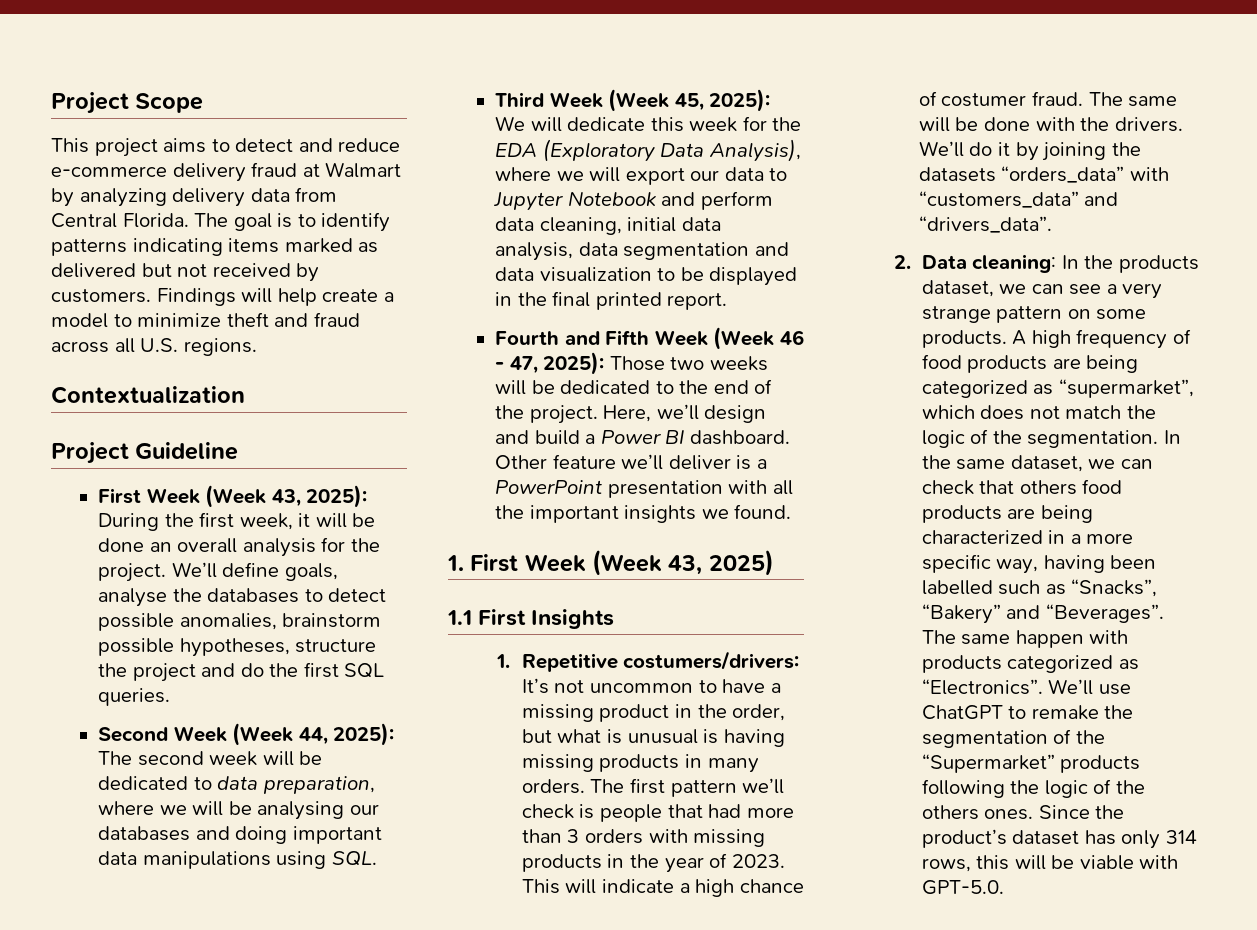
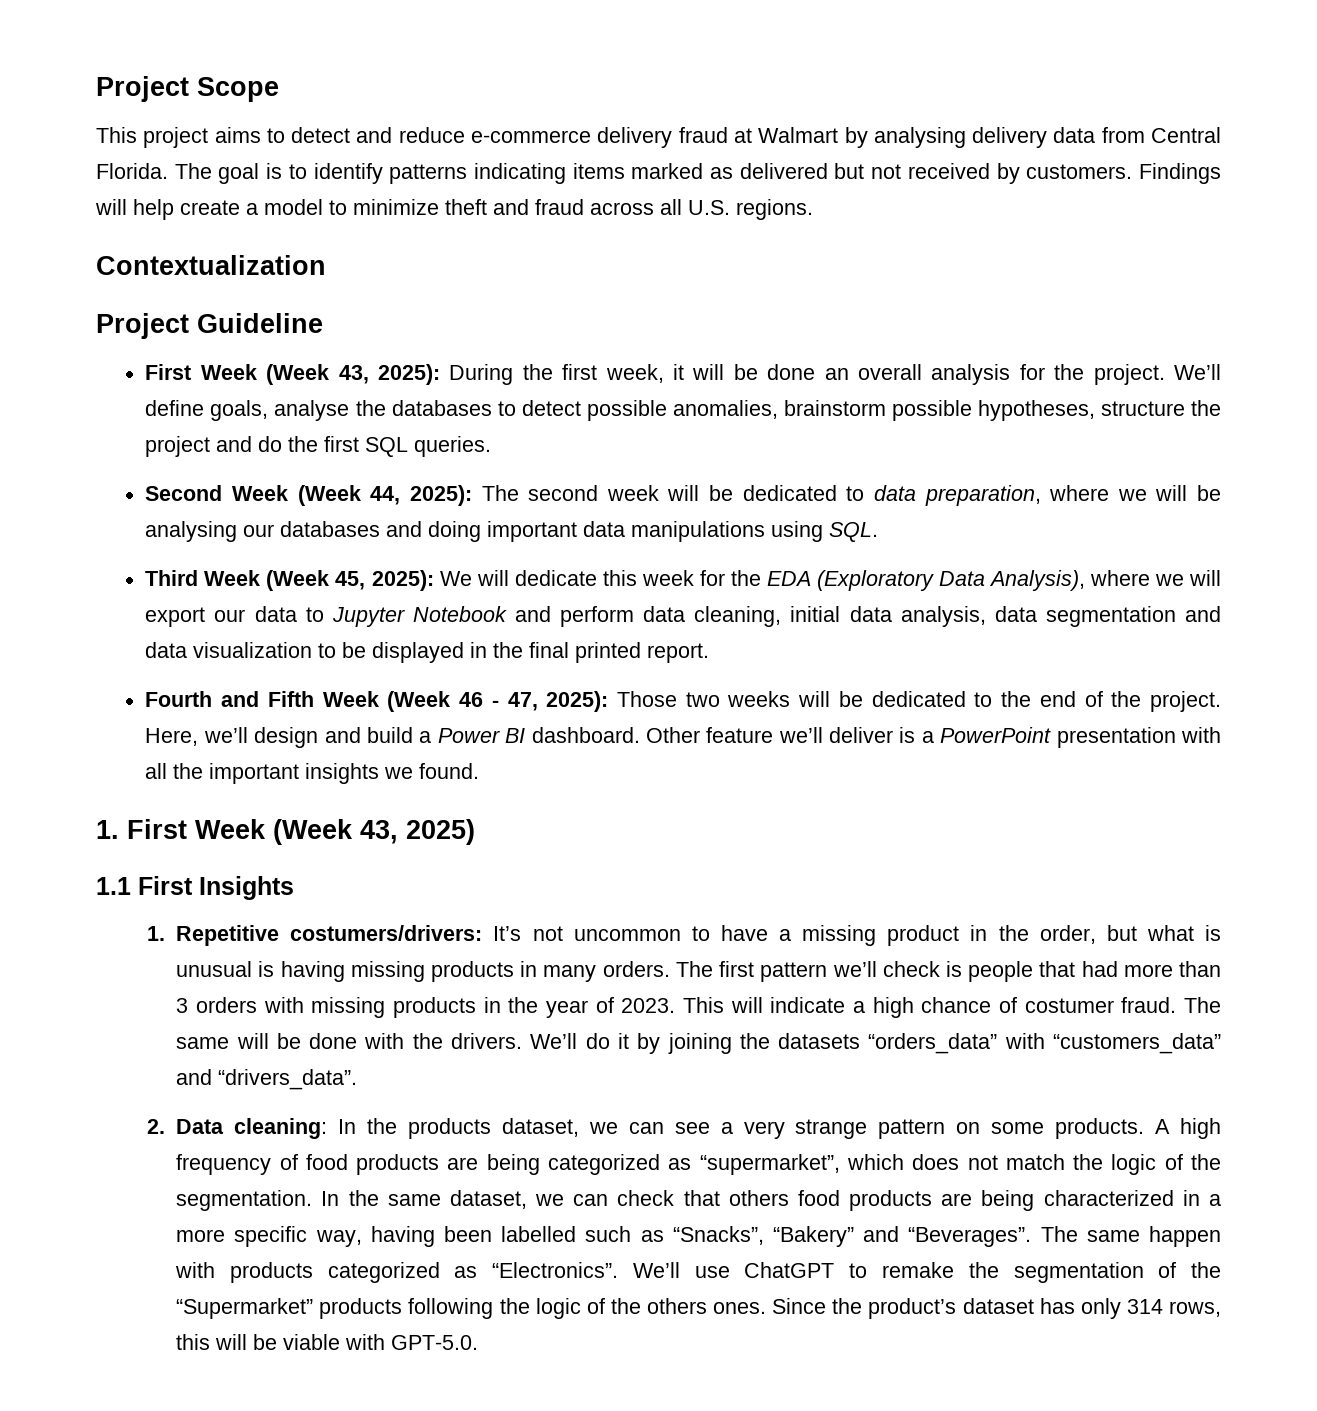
- This project aims to detect and reduce e-commerce delivery fraud at Walmart by analyzing delivery data from Central Florida.
+ This project aims to detect and reduce e-commerce delivery fraud at Walmart by analysing delivery data from Central Florida.

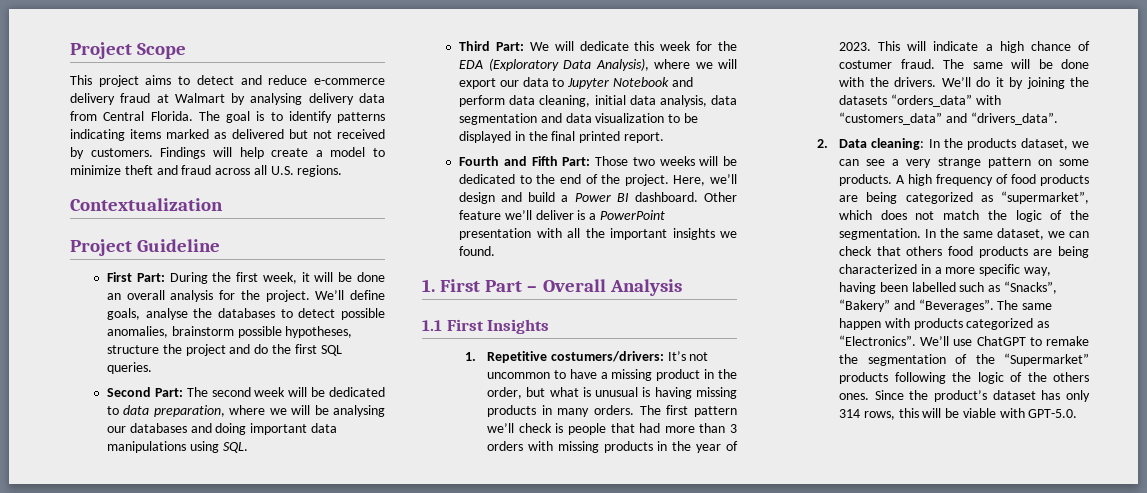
- First Week (Week 43, 2025): During the first week, it will be done an overall analysis for the project.
+ First Part: During the first week, it will be done an overall analysis for the project.
- Second Week (Week 44, 2025): The second week will be dedicated to data preparation, where we will be analysing our databases and doing important data manipulations using SQL.
+ Second Part: The second week will be dedicated to data preparation, where we will be analysing our databases and doing important data manipulations using SQL.
- Third Week (Week 45, 2025): We will dedicate this week for the EDA (Exploratory Data Analysis), where we will export our data to Jupyter Notebook and perform data cleaning, initial data analysis, data segmentation and data visualization to be displayed in the final printed report.
+ Third Part: We will dedicate this week for the EDA (Exploratory Data Analysis), where we will export our data to Jupyter Notebook and perform data cleaning, initial data analysis, data segmentation and data visualization to be displayed in the final printed report.
- Fourth and Fifth Week (Week 46 - 47, 2025): Those two weeks will be dedicated to the end of the project.
+ Fourth and Fifth Part: Those two weeks will be dedicated to the end of the project.
- 1. First Week (Week 43, 2025)
+ 1. First Part – Overall Analysis

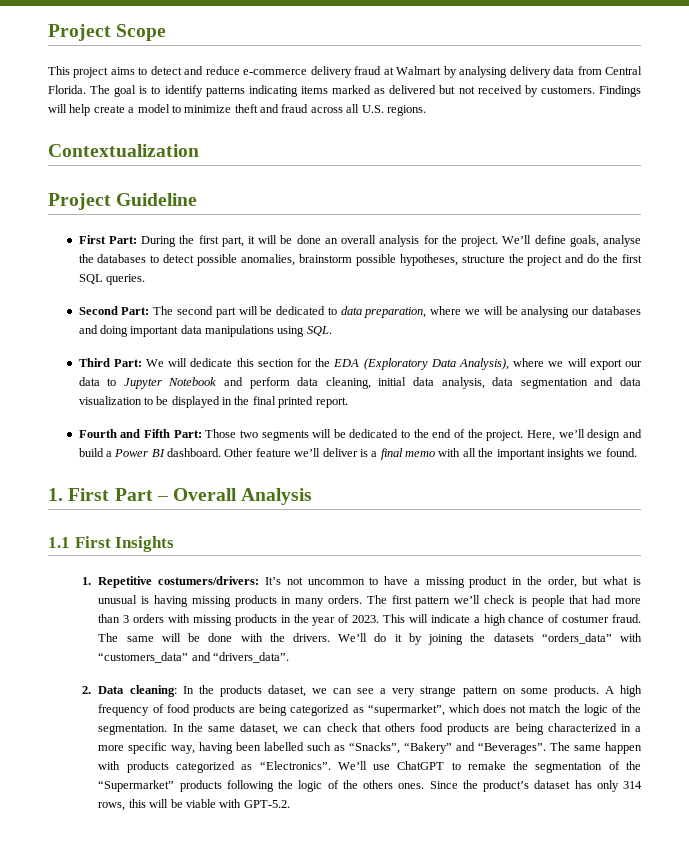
- First Part: During the first week, it will be done an overall analysis for the project.
+ First Part: During the first part, it will be done an overall analysis for the project.
- Second Part: The second week will be dedicated to data preparation, where we will be analysing our databases and doing important data manipulations using SQL.
+ Second Part: The second part will be dedicated to data preparation, where we will be analysing our databases and doing important data manipulations using SQL.
- Third Part: We will dedicate this week for the EDA (Exploratory Data Analysis), where we will export our data to Jupyter Notebook and perform data cleaning, initial data analysis, data segmentation and data visualization to be displayed in the final printed report.
+ Third Part: We will dedicate this section for the EDA (Exploratory Data Analysis), where we will export our data to Jupyter Notebook and perform data cleaning, initial data analysis, data segmentation and data visualization to be displayed in the final printed report.
- Fourth and Fifth Part: Those two weeks will be dedicated to the end of the project.
+ Fourth and Fifth Part: Those two segments will be dedicated to the end of the project.
- Other feature we’ll deliver is a PowerPoint presentation with all the important insights we found.
+ Other feature we’ll deliver is a final memo with all the important insights we found.
- Since the product’s dataset has only 314 rows, this will be viable with GPT-5.0.
+ Since the product’s dataset has only 314 rows, this will be viable with GPT-5.2.

